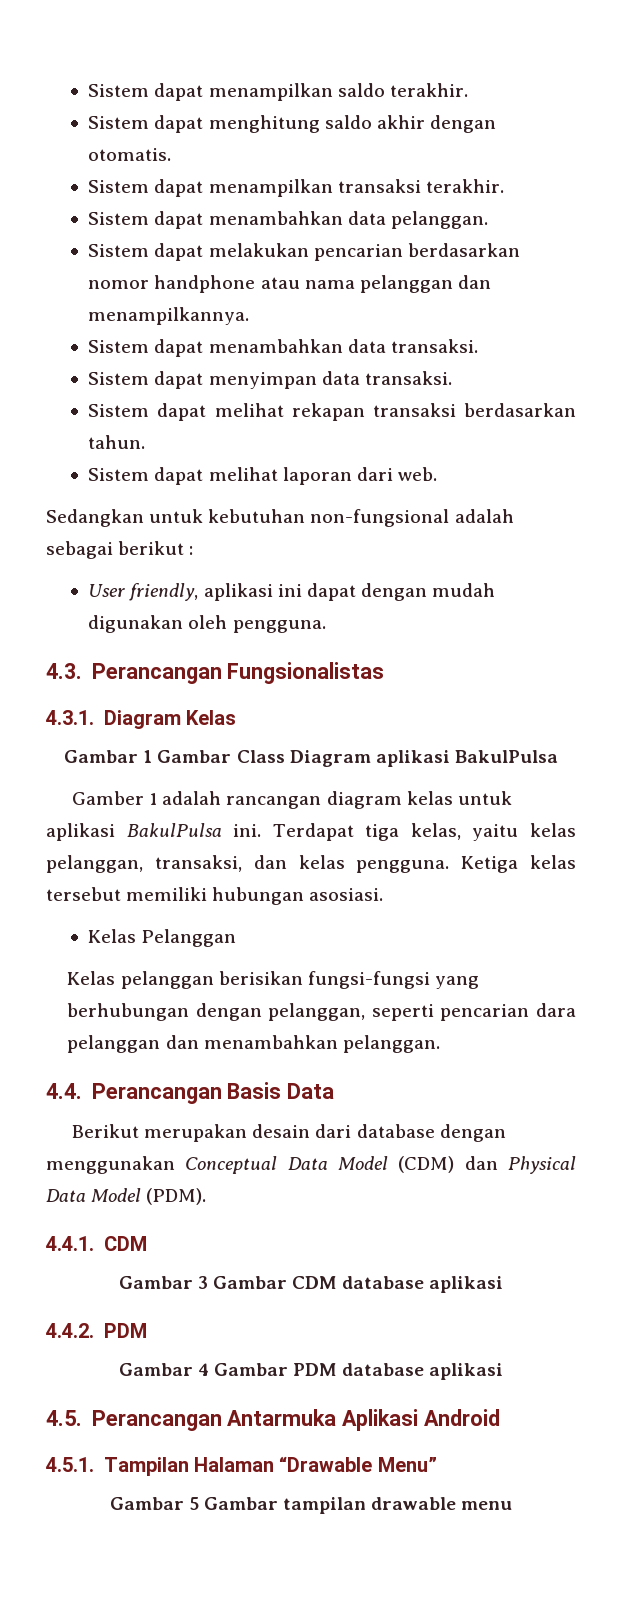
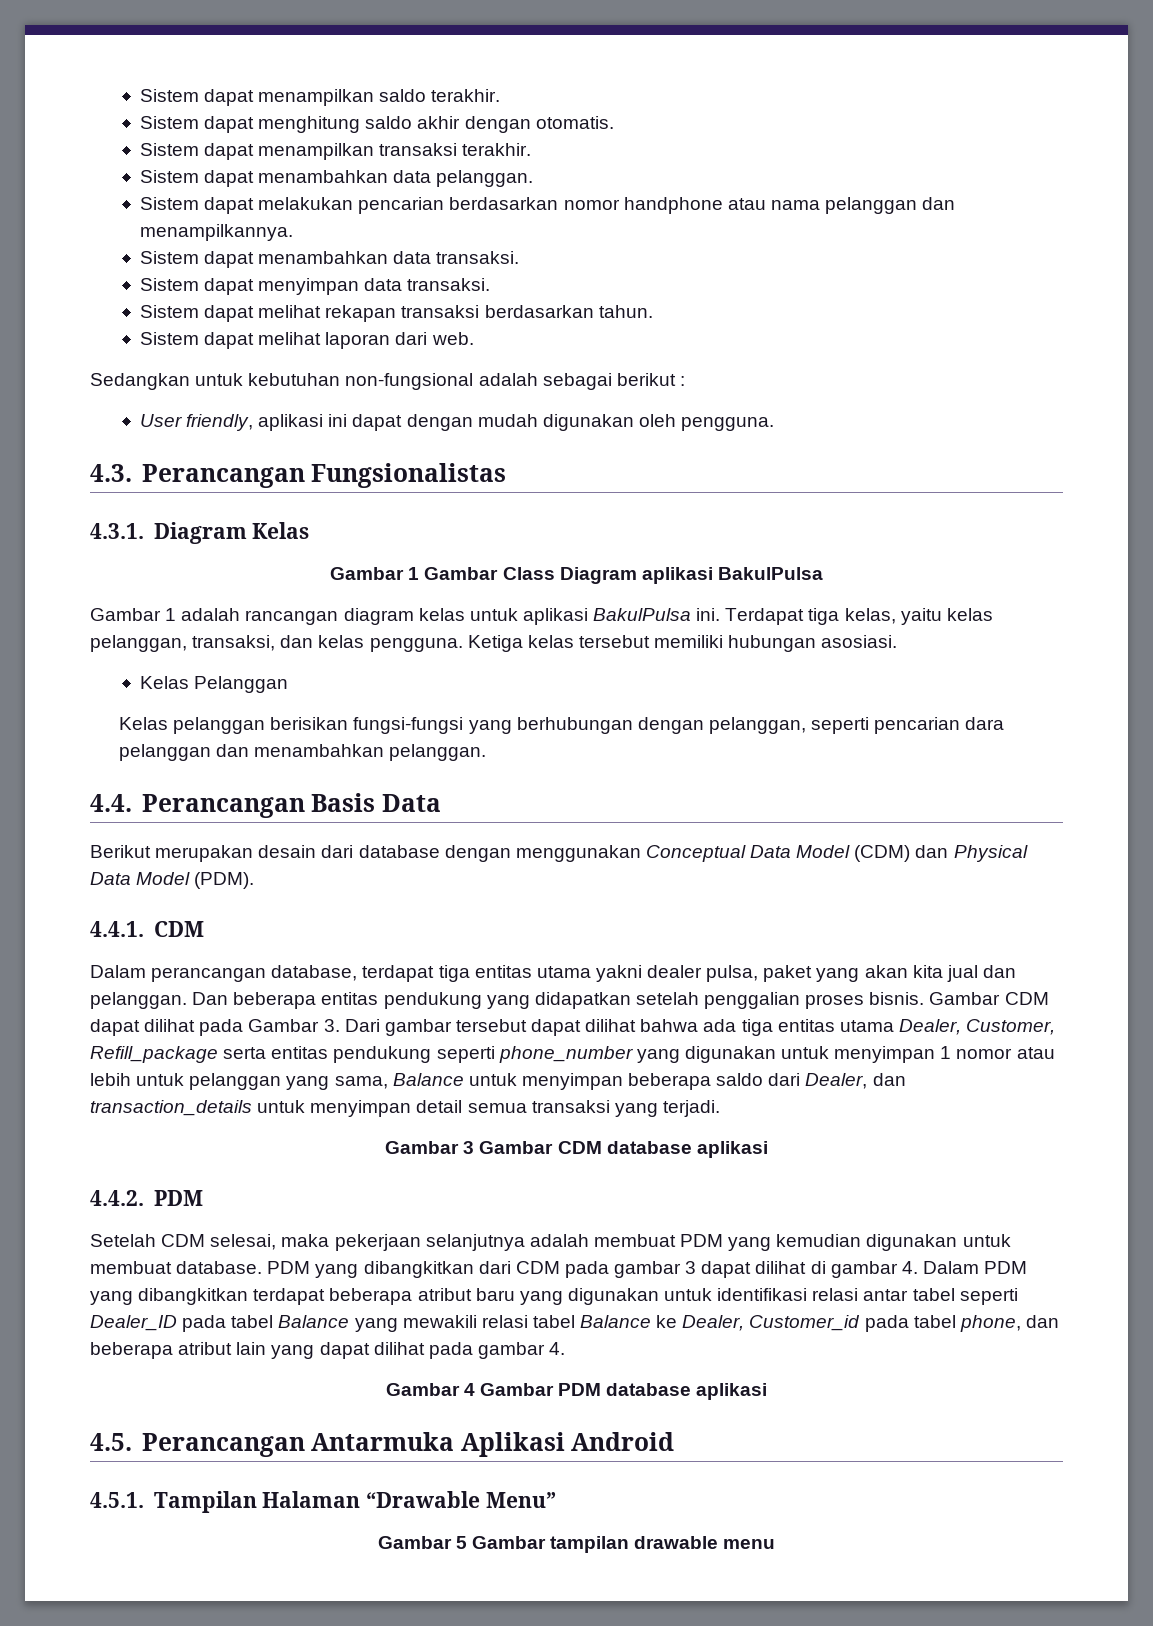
- Gamber 1 adalah rancangan diagram kelas untuk aplikasi BakulPulsa ini.
+ Gambar 1 adalah rancangan diagram kelas untuk aplikasi BakulPulsa ini.
+ Dalam perancangan database, terdapat tiga entitas utama yakni dealer pulsa, paket yang akan kita jual dan pelanggan. Dan beberapa entitas pendukung yang didapatkan setelah penggalian proses bisnis. Gambar CDM dapat dilihat pada Gambar 3. Dari gambar tersebut dapat dilihat bahwa ada tiga entitas utama Dealer, Customer, Refill_package serta entitas pendukung seperti phone_number yang digunakan untuk menyimpan 1 nomor atau lebih untuk pelanggan yang sama, Balance untuk menyimpan beberapa saldo dari Dealer, dan transaction_details untuk menyimpan detail semua transaksi yang terjadi.
+ Setelah CDM selesai, maka pekerjaan selanjutnya adalah membuat PDM yang kemudian digunakan untuk membuat database. PDM yang dibangkitkan dari CDM pada gambar 3 dapat dilihat di gambar 4. Dalam PDM yang dibangkitkan terdapat beberapa atribut baru yang digunakan untuk identifikasi relasi antar tabel seperti Dealer_ID pada tabel Balance yang mewakili relasi tabel Balance ke Dealer, Customer_id pada tabel phone, dan beberapa atribut lain yang dapat dilihat pada gambar 4.

